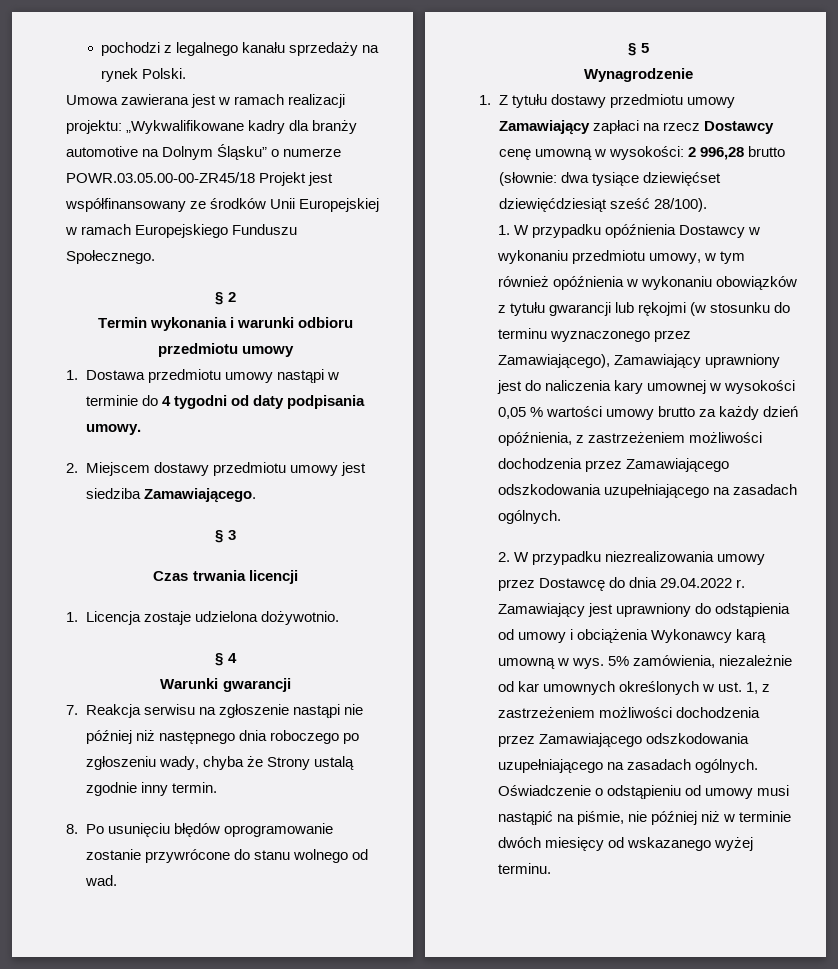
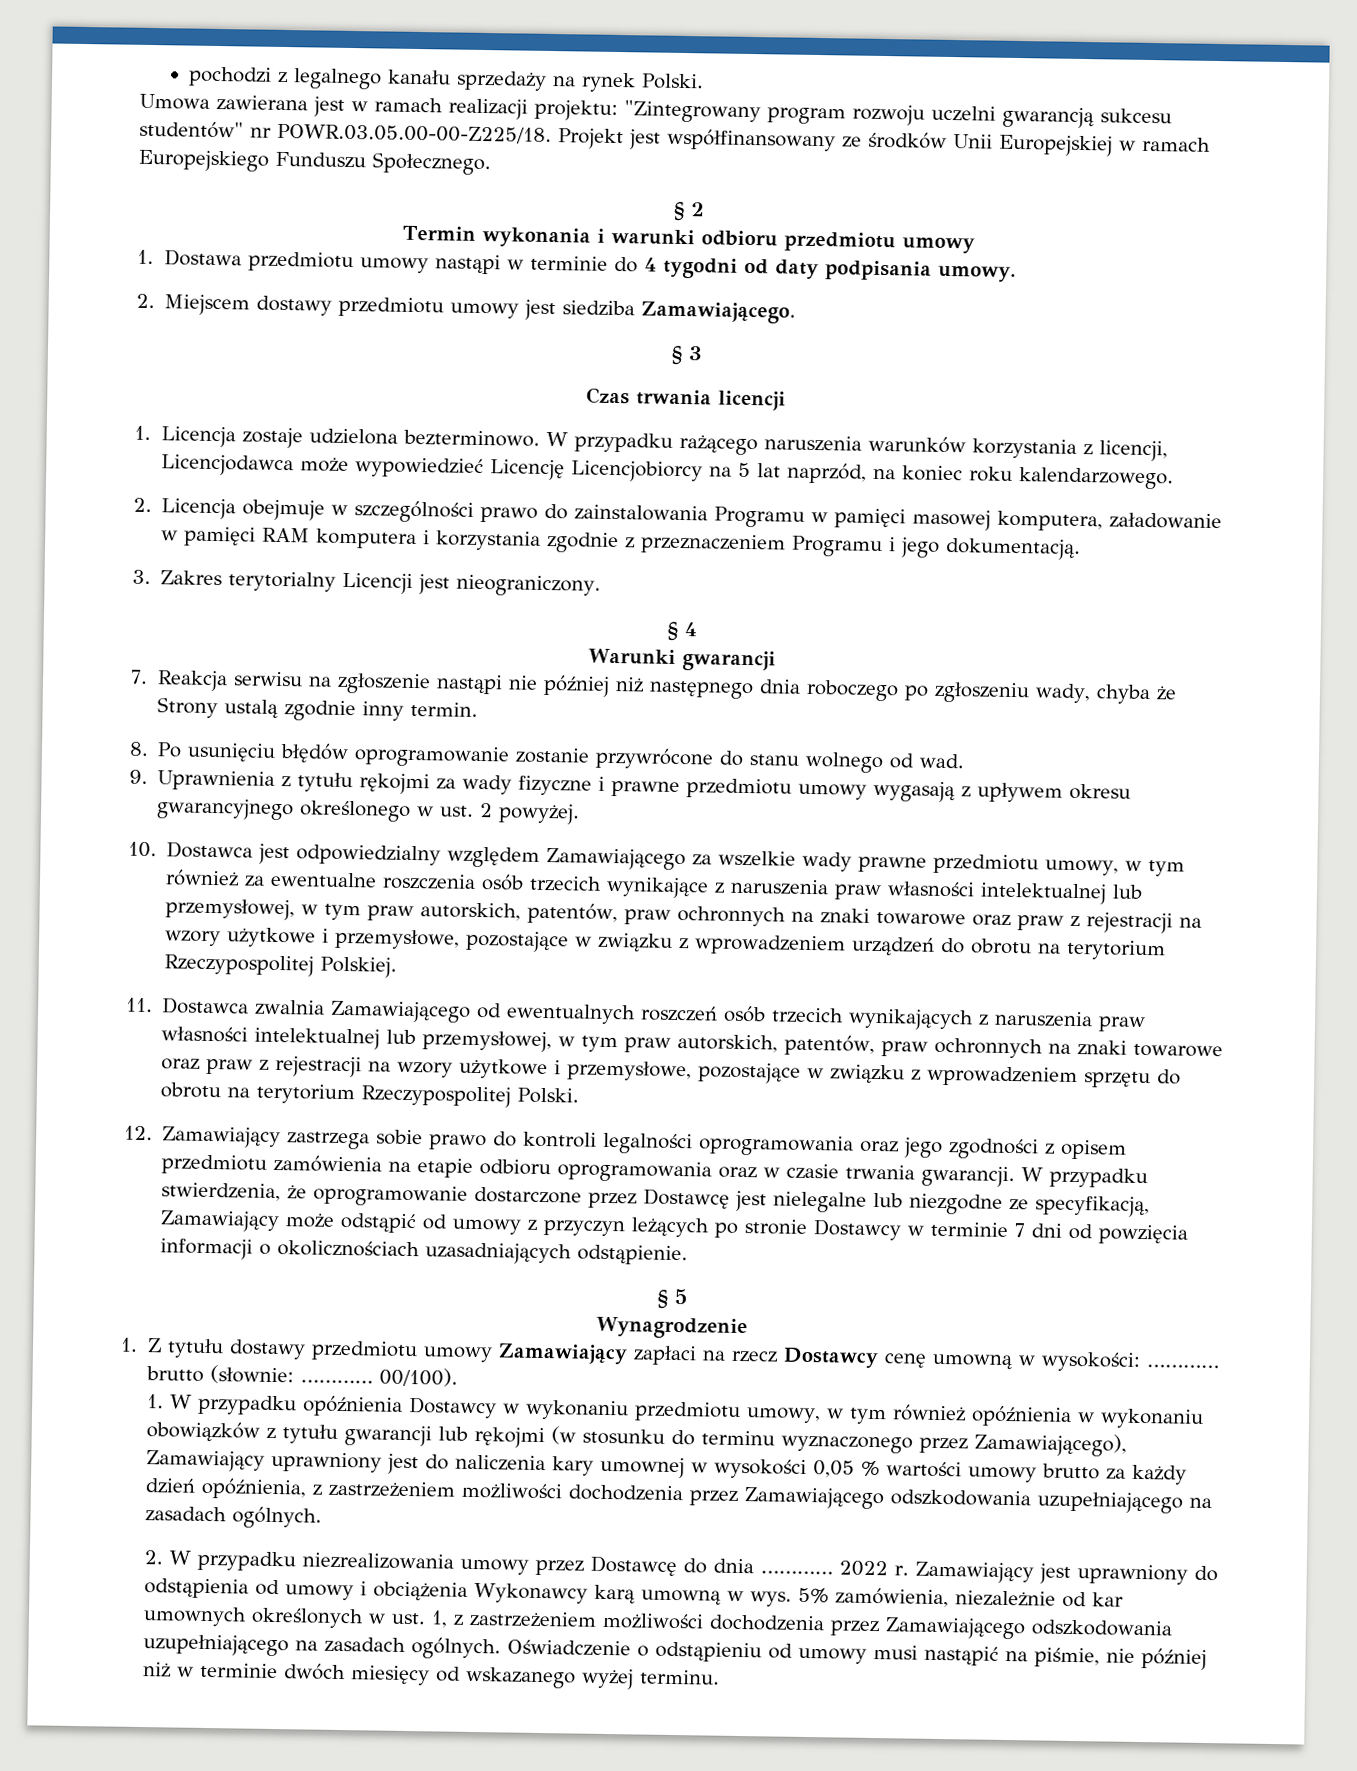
- Umowa zawierana jest w ramach realizacji projektu: „Wykwalifikowane kadry dla branży automotive na Dolnym Śląsku” o numerze POWR.03.05.00-00-ZR45/18 Projekt jest współfinansowany ze środków Unii Europejskiej w ramach Europejskiego Funduszu Społecznego.
+ Umowa zawierana jest w ramach realizacji projektu: "Zintegrowany program rozwoju uczelni gwarancją sukcesu studentów" nr POWR.03.05.00-00-Z225/18. Projekt jest współfinansowany ze środków Unii Europejskiej w ramach Europejskiego Funduszu Społecznego.
- 1. Licencja zostaje udzielona dożywotnio.
+ 1. Licencja zostaje udzielona bezterminowo. W przypadku rażącego naruszenia warunków korzystania z licencji, Licencjodawca może wypowiedzieć Licencję Licencjobiorcy na 5 lat naprzód, na koniec roku kalendarzowego.
+ 2. Licencja obejmuje w szczególności prawo do zainstalowania Programu w pamięci masowej komputera, załadowanie w pamięci RAM komputera i korzystania zgodnie z przeznaczeniem Programu i jego dokumentacją.
+ 3. Zakres terytorialny Licencji jest nieograniczony.
+ 9. Uprawnienia z tytułu rękojmi za wady fizyczne i prawne przedmiotu umowy wygasają z upływem okresu gwarancyjnego określonego w ust. 2 powyżej.
+ 10. Dostawca jest odpowiedzialny względem Zamawiającego za wszelkie wady prawne przedmiotu umowy, w tym również za ewentualne roszczenia osób trzecich wynikające z naruszenia praw własności intelektualnej lub przemysłowej, w tym praw autorskich, patentów, praw ochronnych na znaki towarowe oraz praw z rejestracji na wzory użytkowe i przemysłowe, pozostające w związku z wprowadzeniem urządzeń do obrotu na terytorium Rzeczypospolitej Polskiej.
+ 11. Dostawca zwalnia Zamawiającego od ewentualnych roszczeń osób trzecich wynikających z naruszenia praw własności intelektualnej lub przemysłowej, w tym praw autorskich, patentów, praw ochronnych na znaki towarowe oraz praw z rejestracji na wzory użytkowe i przemysłowe, pozostające w związku z wprowadzeniem sprzętu do obrotu na terytorium Rzeczypospolitej Polski.
+ 12. Zamawiający zastrzega sobie prawo do kontroli legalności oprogramowania oraz jego zgodności z opisem przedmiotu zamówienia na etapie odbioru oprogramowania oraz w czasie trwania gwarancji. W przypadku stwierdzenia, że oprogramowanie dostarczone przez Dostawcę jest nielegalne lub niezgodne ze specyfikacją, Zamawiający może odstąpić od umowy z przyczyn leżących po stronie Dostawcy w terminie 7 dni od powzięcia informacji o okolicznościach uzasadniających odstąpienie.
- 1. Z tytułu dostawy przedmiotu umowy Zamawiający zapłaci na rzecz Dostawcy cenę umowną w wysokości: 2 996,28 brutto (słownie: dwa tysiące dziewięćset dziewięćdziesiąt sześć 28/100).
+ 1. Z tytułu dostawy przedmiotu umowy Zamawiający zapłaci na rzecz Dostawcy cenę umowną w wysokości: ………… brutto (słownie: ………… 00/100).
- 2. W przypadku niezrealizowania umowy przez Dostawcę do dnia 29.04.2022 r.
+ 2. W przypadku niezrealizowania umowy przez Dostawcę do dnia ………… 2022 r.

